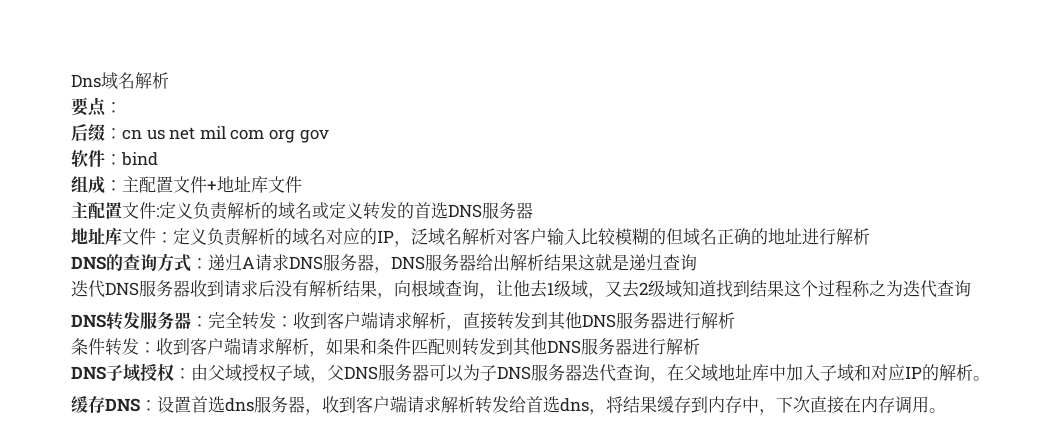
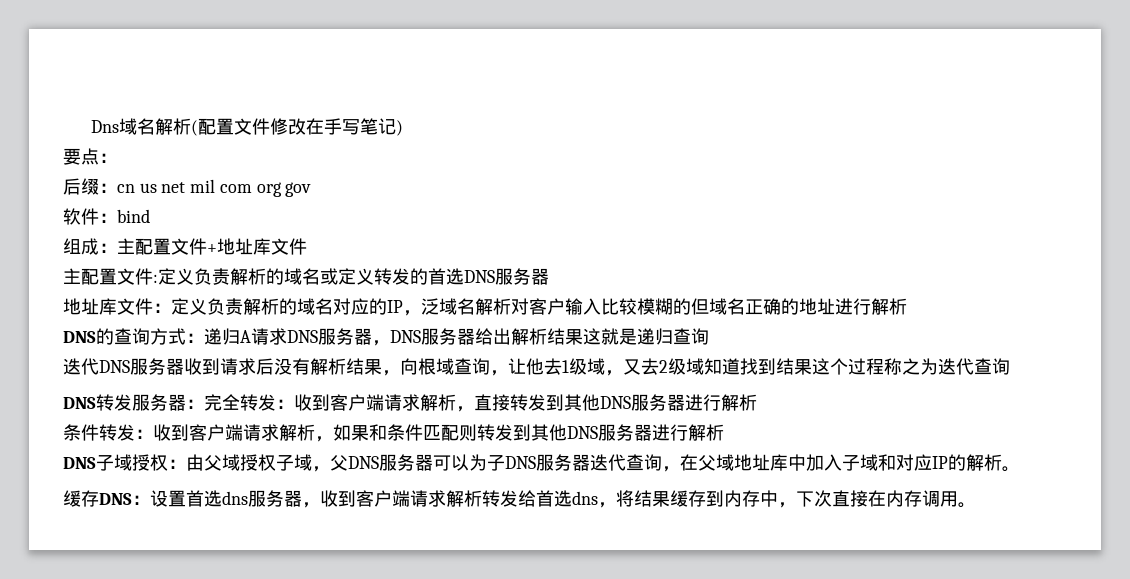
- Dns域名解析
+ Dns域名解析(配置文件修改在手写笔记)

